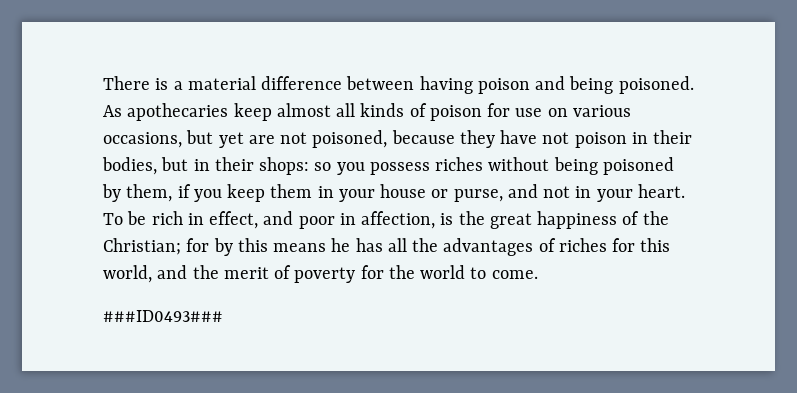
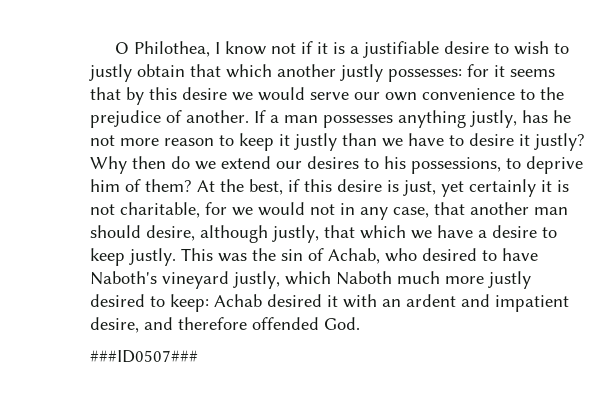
- There is a material difference between having poison and being poisoned. As apothecaries keep almost all kinds of poison for use on various occasions, but yet are not poisoned, because they have not poison in their bodies, but in their shops: so you possess riches without being poisoned by them, if you keep them in your house or purse, and not in your heart. To be rich in effect, and poor in affection, is the great happiness of the Christian; for by this means he has all the advantages of riches for this world, and the merit of poverty for the world to come.
- ###ID0493###
+ O Philothea, I know not if it is a justifiable desire to wish to justly obtain that which another justly possesses: for it seems that by this desire we would serve our own convenience to the prejudice of another. If a man possesses anything justly, has he not more reason to keep it justly than we have to desire it justly? Why then do we extend our desires to his possessions, to deprive him of them? At the best, if this desire is just, yet certainly it is not charitable, for we would not in any case, that another man should desire, although justly, that which we have a desire to keep justly. This was the sin of Achab, who desired to have Naboth's vineyard justly, which Naboth much more justly desired to keep: Achab desired it with an ardent and impatient desire, and therefore offended God.
+ ###ID0507###

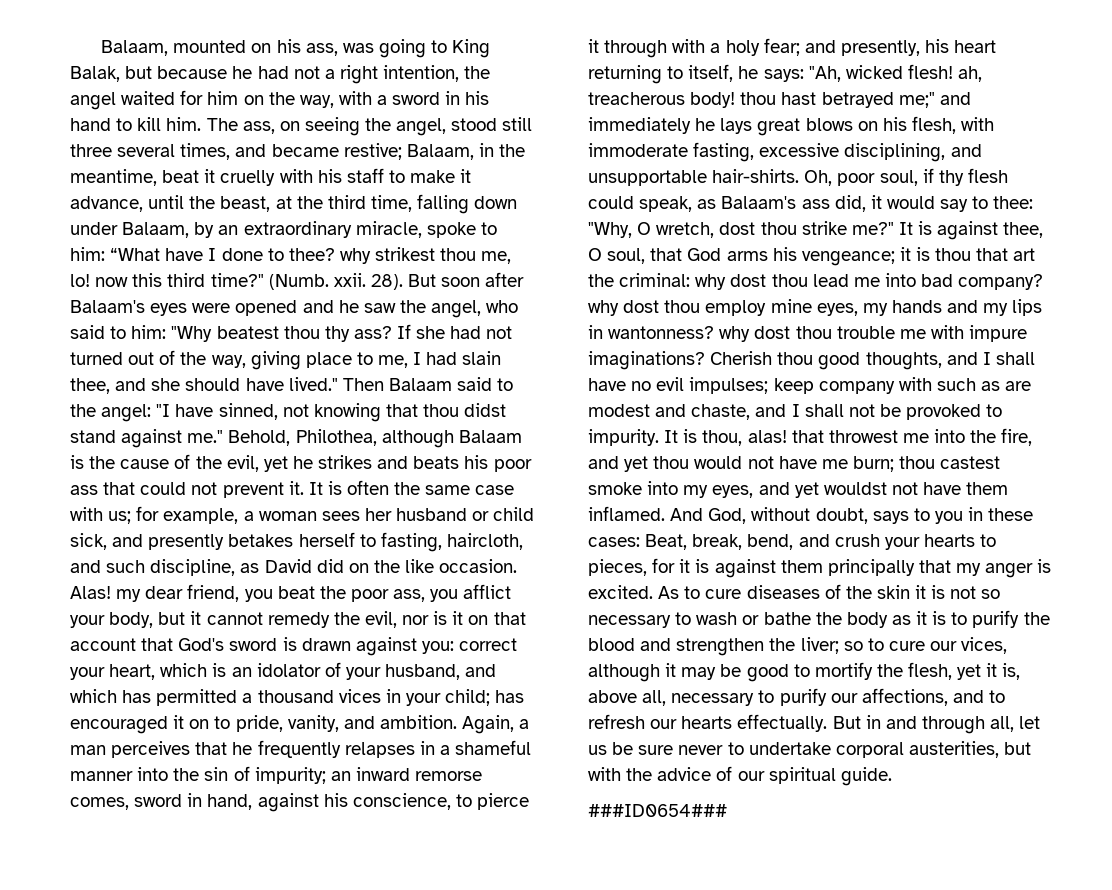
- O Philothea, I know not if it is a justifiable desire to wish to justly obtain that which another justly possesses: for it seems that by this desire we would serve our own convenience to the prejudice of another. If a man possesses anything justly, has he not more reason to keep it justly than we have to desire it justly? Why then do we extend our desires to his possessions, to deprive him of them? At the best, if this desire is just, yet certainly it is not charitable, for we would not in any case, that another man should desire, although justly, that which we have a desire to keep justly. This was the sin of Achab, who desired to have Naboth's vineyard justly, which Naboth much more justly desired to keep: Achab desired it with an ardent and impatient desire, and therefore offended God.
- ###ID0507###
+ Balaam, mounted on his ass, was going to King Balak, but because he had not a right intention, the angel waited for him on the way, with a sword in his hand to kill him. The ass, on seeing the angel, stood still three several times, and became restive; Balaam, in the meantime, beat it cruelly with his staff to make it advance, until the beast, at the third time, falling down under Balaam, by an extraordinary miracle, spoke to him: “What have I done to thee? why strikest thou me, lo! now this third time?" (Numb. xxii. 28). But soon after Balaam's eyes were opened and he saw the angel, who said to him: "Why beatest thou thy ass? If she had not turned out of the way, giving place to me, I had slain thee, and she should have lived." Then Balaam said to the angel: "I have sinned, not knowing that thou didst stand against me." Behold, Philothea, although Balaam is the cause of the evil, yet he strikes and beats his poor ass that could not prevent it. It is often the same case with us; for example, a woman sees her husband or child sick, and presently betakes herself to fasting, haircloth, and such discipline, as David did on the like occasion. Alas! my dear friend, you beat the poor ass, you afflict your body, but it cannot remedy the evil, nor is it on that account that God's sword is drawn against you: correct your heart, which is an idolator of your husband, and which has permitted a thousand vices in your child; has encouraged it on to pride, vanity, and ambition. Again, a man perceives that he frequently relapses in a shameful manner into the sin of impurity; an inward remorse comes, sword in hand, against his conscience, to pierce it through with a holy fear; and presently, his heart returning to itself, he says: "Ah, wicked flesh! ah, treacherous body! thou hast betrayed me;" and immediately he lays great blows on his flesh, with immoderate fasting, excessive disciplining, and unsupportable hair-shirts. Oh, poor soul, if thy flesh could speak, as Balaam's ass did, it would say to thee: "Why, O wretch, dost thou strike me?" It is against thee, O soul, that God arms his vengeance; it is thou that art the criminal: why dost thou lead me into bad company? why dost thou employ mine eyes, my hands and my lips in wantonness? why dost thou trouble me with impure imaginations? Cherish thou good thoughts, and I shall have no evil impulses; keep company with such as are modest and chaste, and I shall not be provoked to impurity. It is thou, alas! that throwest me into the fire, and yet thou would not have me burn; thou castest smoke into my eyes, and yet wouldst not have them inflamed. And God, without doubt, says to you in these cases: Beat, break, bend, and crush your hearts to pieces, for it is against them principally that my anger is excited. As to cure diseases of the skin it is not so necessary to wash or bathe the body as it is to purify the blood and strengthen the liver; so to cure our vices, although it may be good to mortify the flesh, yet it is, above all, necessary to purify our affections, and to refresh our hearts effectually. But in and through all, let us be sure never to undertake corporal austerities, but with the advice of our spiritual guide.
+ ###ID0654###

